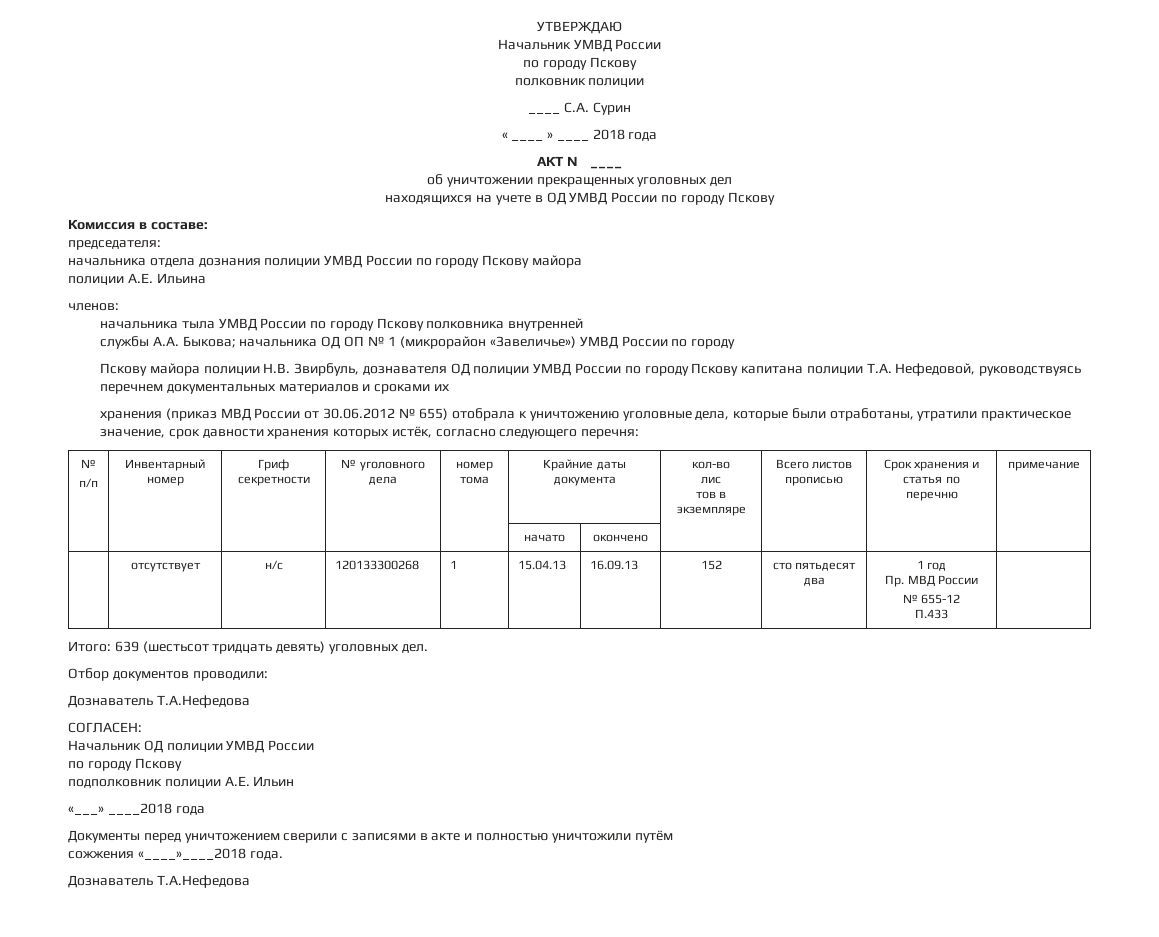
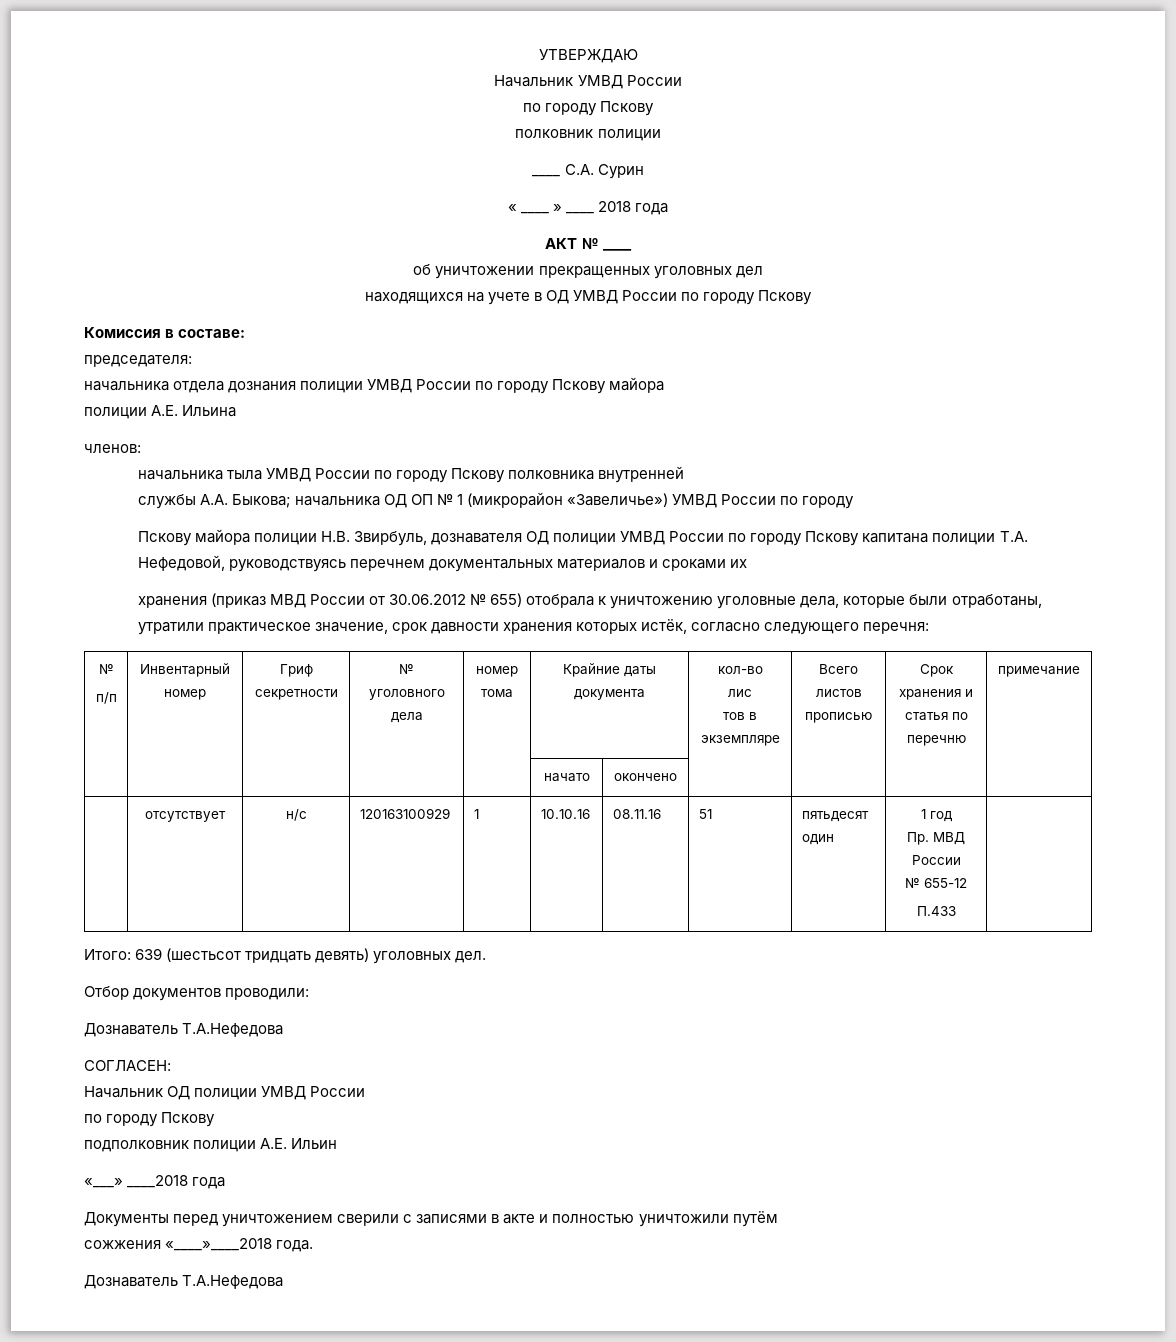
- | отсутствует | н/с | 120133300268 | 1 | 15.04.13 | 16.09.13 | 152 | сто пятьдесят два | 1 год
+ | отсутствует | н/с | 120163100929 | 1 | 10.10.16 | 08.11.16 | 51 | пятьдесят один | 1 год

